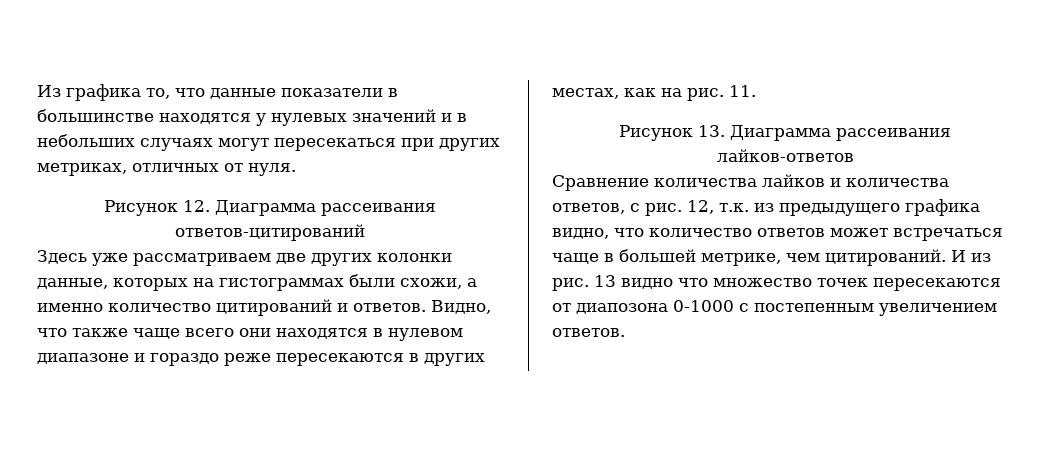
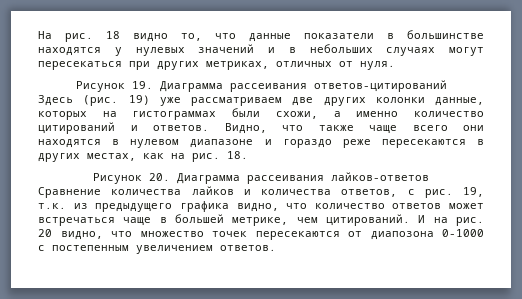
- Из графика то, что данные показатели в большинстве находятся у нулевых значений и в небольших случаях могут пересекаться при других метриках, отличных от нуля.
+ На рис. 18 видно то, что данные показатели в большинстве находятся у нулевых значений и в небольших случаях могут пересекаться при других метриках, отличных от нуля.
- Рисунок 12. Диаграмма рассеивания ответов-цитирований
+ Рисунок 19. Диаграмма рассеивания ответов-цитирований
- Здесь уже рассматриваем две других колонки данные, которых на гистограммах были схожи, а именно количество цитирований и ответов.
+ Здесь (рис. 19) уже рассматриваем две других колонки данные, которых на гистограммах были схожи, а именно количество цитирований и ответов.
- 11.
- Рисунок 13. Диаграмма рассеивания лайков-ответов
+ 18.
+ Рисунок 20. Диаграмма рассеивания лайков-ответов
- 12, т.к. из предыдущего графика видно, что количество ответов может встречаться чаще в большей метрике, чем цитирований.
+ 19, т.к. из предыдущего графика видно, что количество ответов может встречаться чаще в большей метрике, чем цитирований.
- И из рис. 13 видно что множество точек пересекаются от диапозона 0-1000 с постепенным увеличением ответов.
+ И на рис. 20 видно, что множество точек пересекаются от диапозона 0-1000 с постепенным увеличением ответов.

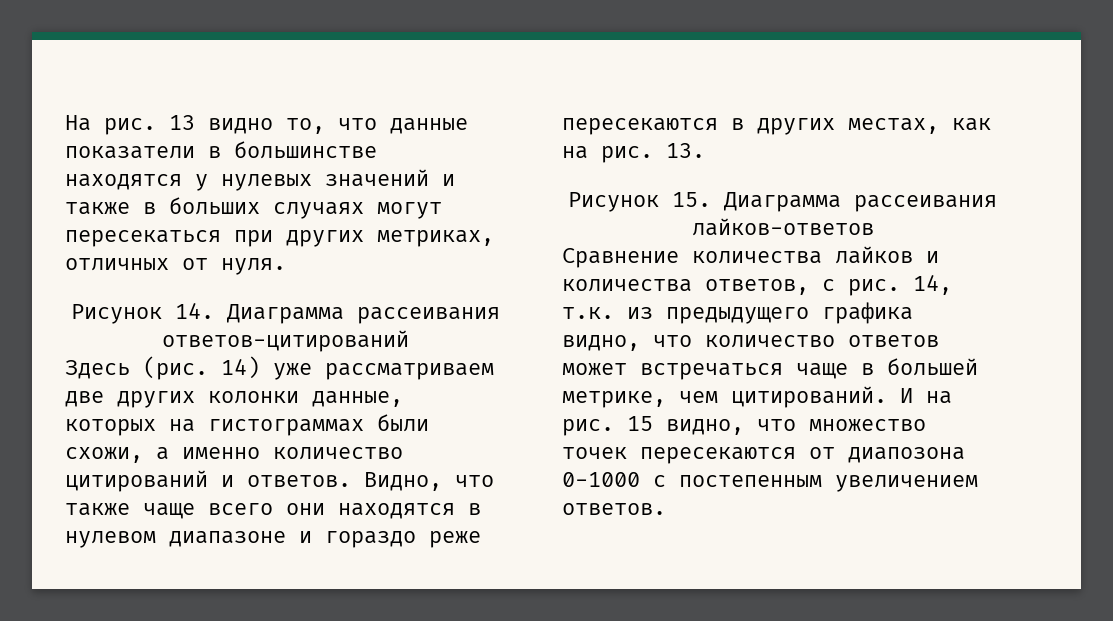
- 18 видно то, что данные показатели в большинстве находятся у нулевых значений и в небольших случаях могут пересекаться при других метриках, отличных от нуля.
+ 13 видно то, что данные показатели в большинстве находятся у нулевых значений и также в больших случаях могут пересекаться при других метриках, отличных от нуля.
- Рисунок 19. Диаграмма рассеивания ответов-цитирований
+ Рисунок 14. Диаграмма рассеивания ответов-цитирований
- 19) уже рассматриваем две других колонки данные, которых на гистограммах были схожи, а именно количество цитирований и ответов.
+ 14) уже рассматриваем две других колонки данные, которых на гистограммах были схожи, а именно количество цитирований и ответов.
- 18.
- Рисунок 20. Диаграмма рассеивания лайков-ответов
+ 13.
+ Рисунок 15. Диаграмма рассеивания лайков-ответов
- 19, т.к. из предыдущего графика видно, что количество ответов может встречаться чаще в большей метрике, чем цитирований.
+ 14, т.к. из предыдущего графика видно, что количество ответов может встречаться чаще в большей метрике, чем цитирований.
- 20 видно, что множество точек пересекаются от диапозона 0-1000 с постепенным увеличением ответов.
+ 15 видно, что множество точек пересекаются от диапозона 0-1000 с постепенным увеличением ответов.

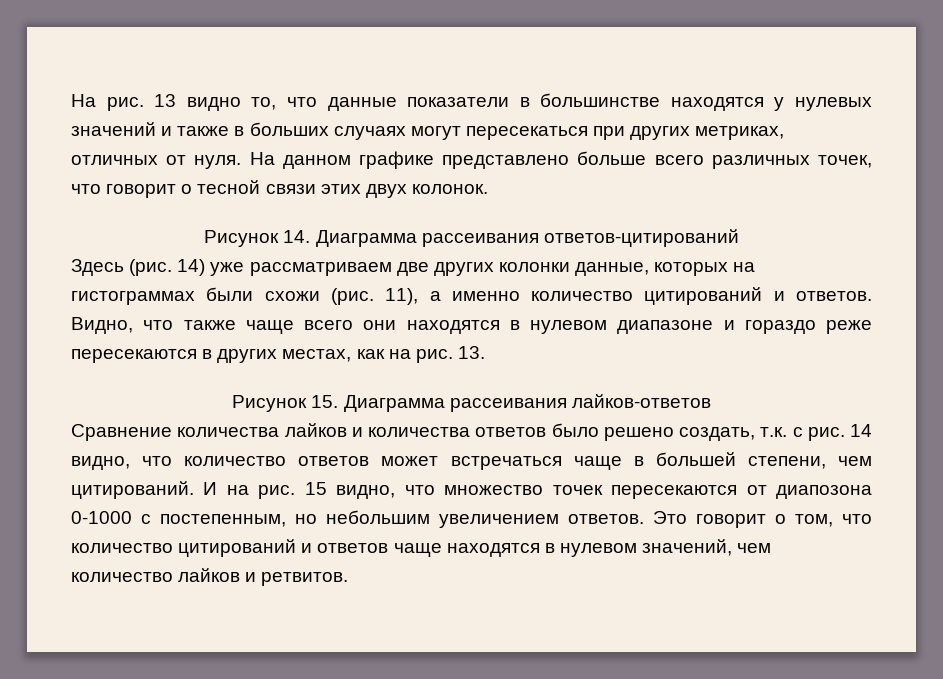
+ На данном графике представлено больше всего различных точек, что говорит о тесной связи этих двух колонок.
- 14) уже рассматриваем две других колонки данные, которых на гистограммах были схожи, а именно количество цитирований и ответов.
+ 14) уже рассматриваем две других колонки данные, которых на гистограммах были схожи (рис. 11), а именно количество цитирований и ответов.
- Сравнение количества лайков и количества ответов, с рис. 14, т.к. из предыдущего графика видно, что количество ответов может встречаться чаще в большей метрике, чем цитирований.
+ Сравнение количества лайков и количества ответов было решено создать, т.к. с рис. 14 видно, что количество ответов может встречаться чаще в большей степени, чем цитирований.
- 15 видно, что множество точек пересекаются от диапозона 0-1000 с постепенным увеличением ответов.
+ 15 видно, что множество точек пересекаются от диапозона 0-1000 с постепенным, но небольшим увеличением ответов. Это говорит о том, что количество цитирований и ответов чаще находятся в нулевом значений, чем количество лайков и ретвитов.

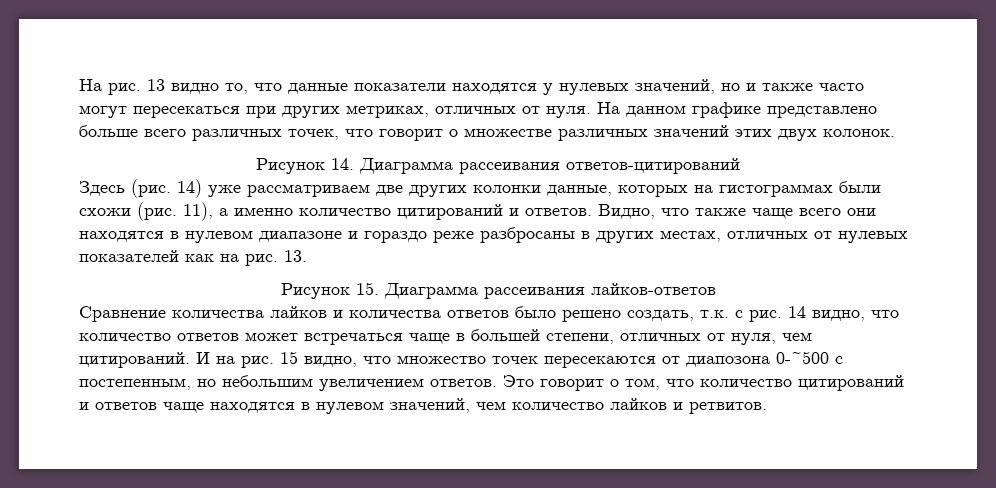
- 13 видно то, что данные показатели в большинстве находятся у нулевых значений и также в больших случаях могут пересекаться при других метриках, отличных от нуля.
+ 13 видно то, что данные показатели находятся у нулевых значений, но и также часто могут пересекаться при других метриках, отличных от нуля.
- На данном графике представлено больше всего различных точек, что говорит о тесной связи этих двух колонок.
+ На данном графике представлено больше всего различных точек, что говорит о множестве различных значений этих двух колонок.
- Видно, что также чаще всего они находятся в нулевом диапазоне и гораздо реже пересекаются в других местах, как на рис.
+ Видно, что также чаще всего они находятся в нулевом диапазоне и гораздо реже разбросаны в других местах, отличных от нулевых показателей как на рис.
- 14 видно, что количество ответов может встречаться чаще в большей степени, чем цитирований.
+ 14 видно, что количество ответов может встречаться чаще в большей степени, отличных от нуля, чем цитирований.
- 15 видно, что множество точек пересекаются от диапозона 0-1000 с постепенным, но небольшим увеличением ответов.
+ 15 видно, что множество точек пересекаются от диапозона 0-~500 с постепенным, но небольшим увеличением ответов.

